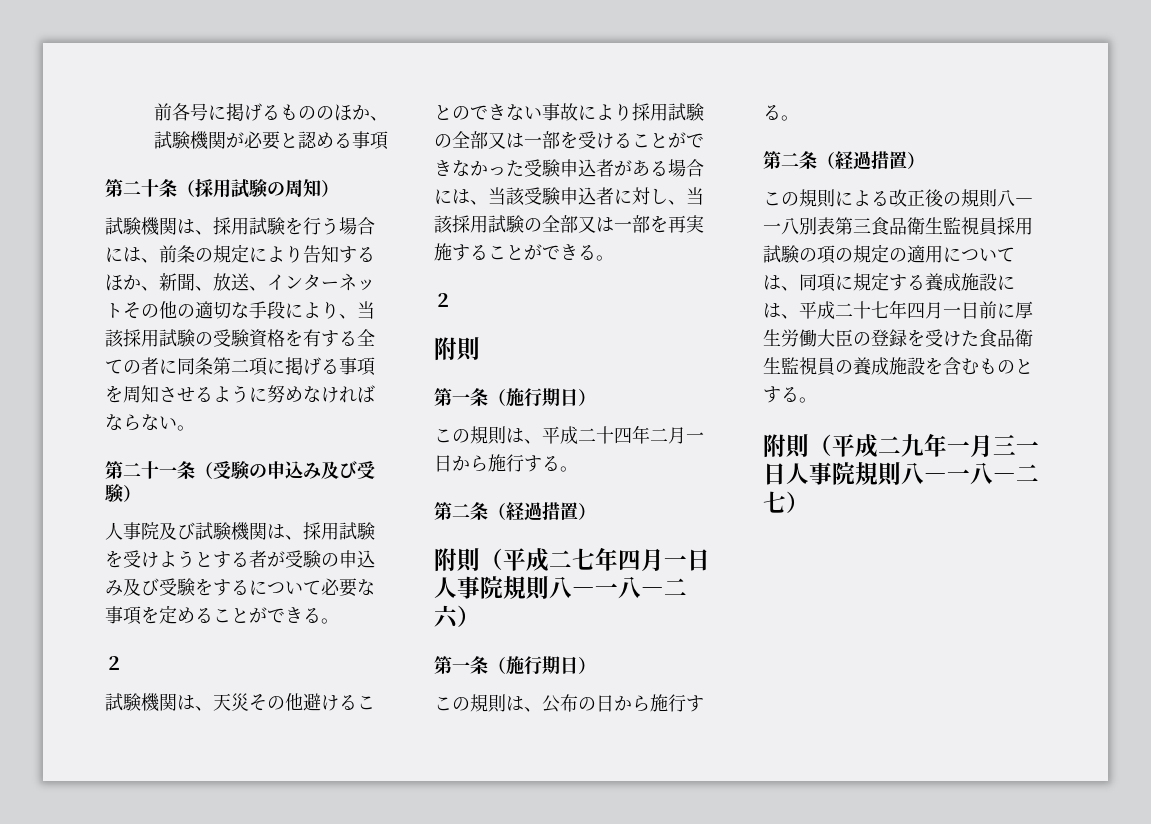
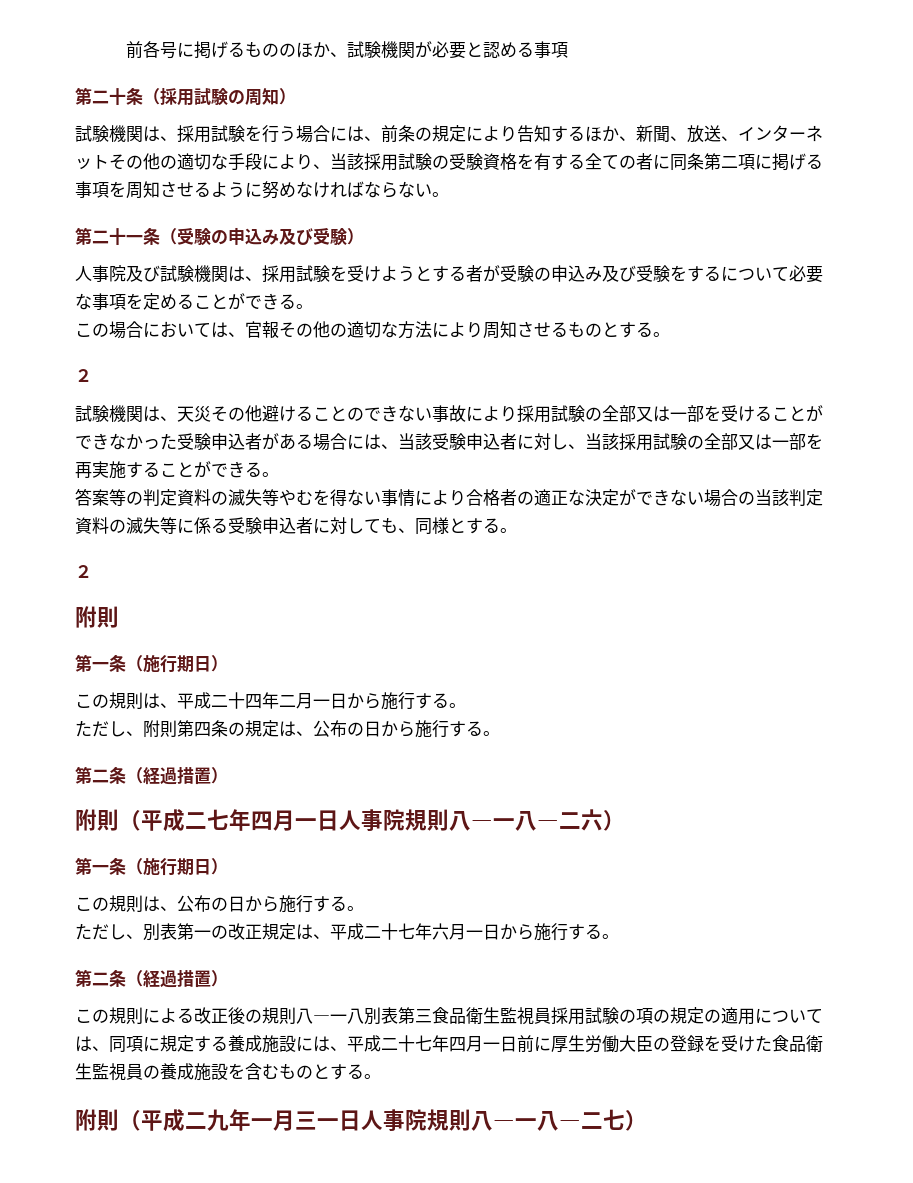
+ この場合においては、官報その他の適切な方法により周知させるものとする。
+ 答案等の判定資料の滅失等やむを得ない事情により合格者の適正な決定ができない場合の当該判定資料の滅失等に係る受験申込者に対しても、同様とする。
+ ただし、附則第四条の規定は、公布の日から施行する。
+ ただし、別表第一の改正規定は、平成二十七年六月一日から施行する。

